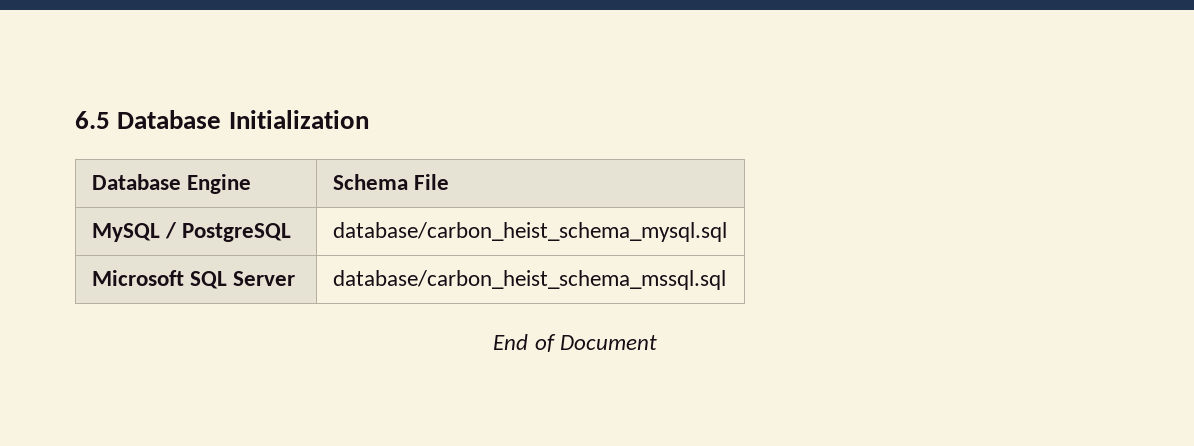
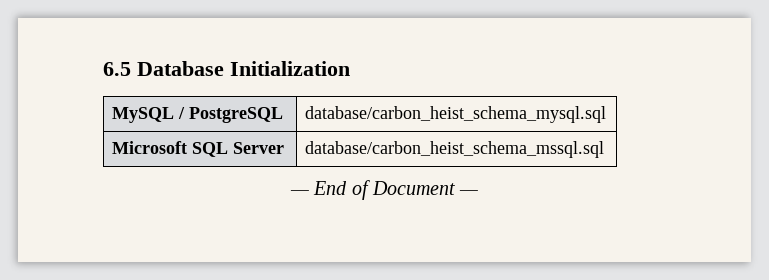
- Database Engine | Schema File
- End of Document
+ — End of Document —

